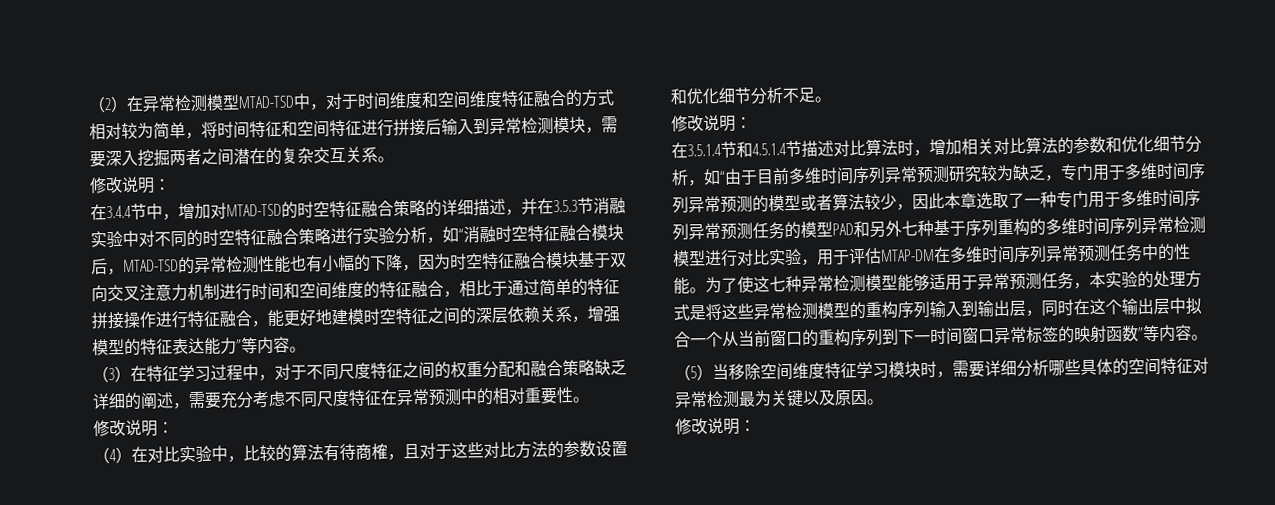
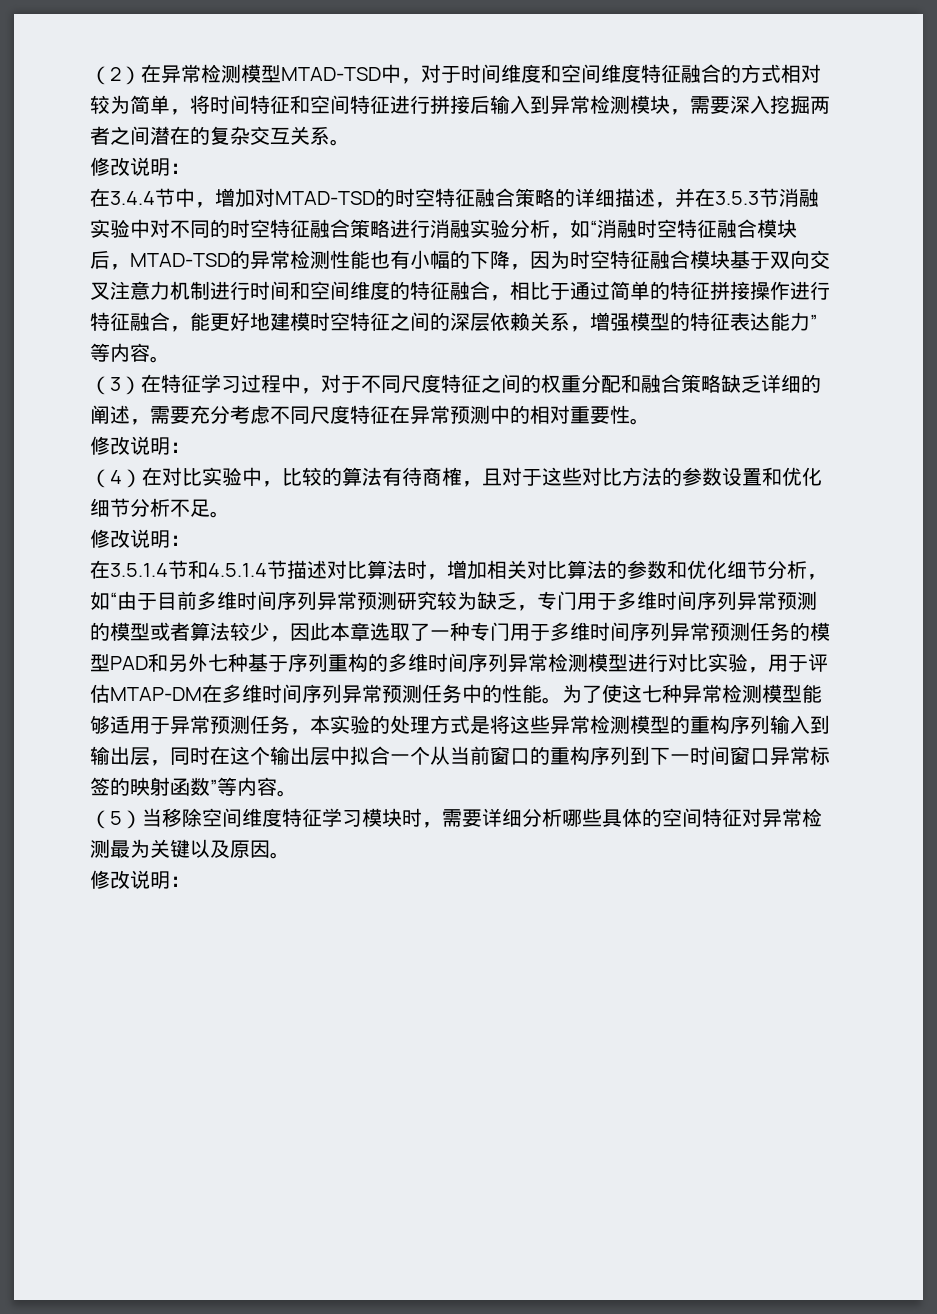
- 在3.4.4节中，增加对MTAD-TSD的时空特征融合策略的详细描述，并在3.5.3节消融实验中对不同的时空特征融合策略进行实验分析，如“消融时空特征融合模块后，MTAD-TSD的异常检测性能也有小幅的下降，因为时空特征融合模块基于双向交叉注意力机制进行时间和空间维度的特征融合，相比于通过简单的特征拼接操作进行特征融合，能更好地建模时空特征之间的深层依赖关系，增强模型的特征表达能力”等内容。
+ 在3.4.4节中，增加对MTAD-TSD的时空特征融合策略的详细描述，并在3.5.3节消融实验中对不同的时空特征融合策略进行消融实验分析，如“消融时空特征融合模块后，MTAD-TSD的异常检测性能也有小幅的下降，因为时空特征融合模块基于双向交叉注意力机制进行时间和空间维度的特征融合，相比于通过简单的特征拼接操作进行特征融合，能更好地建模时空特征之间的深层依赖关系，增强模型的特征表达能力”等内容。

